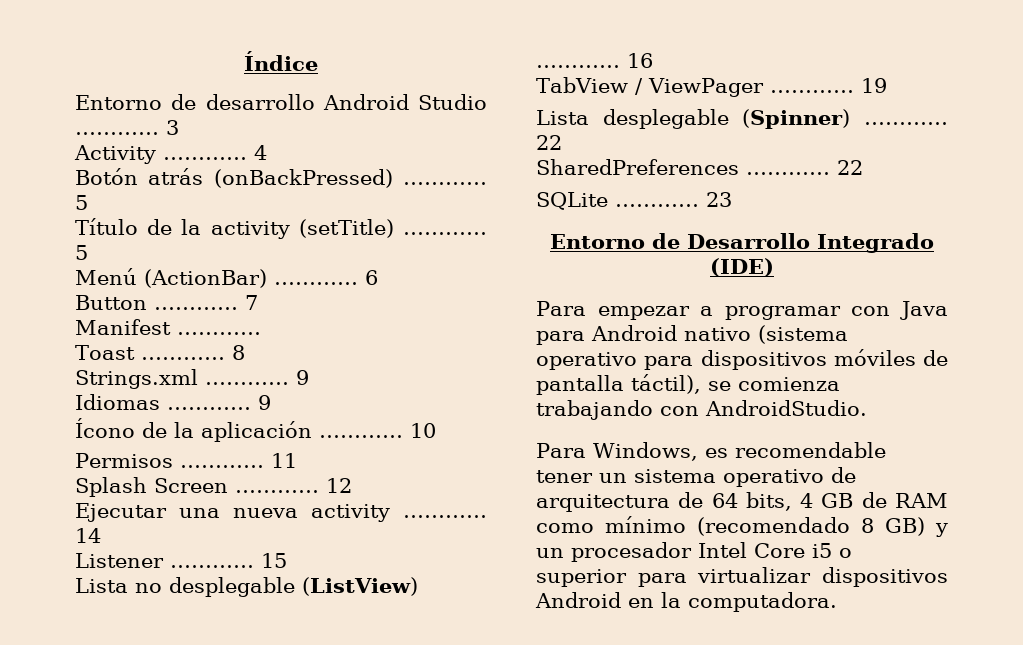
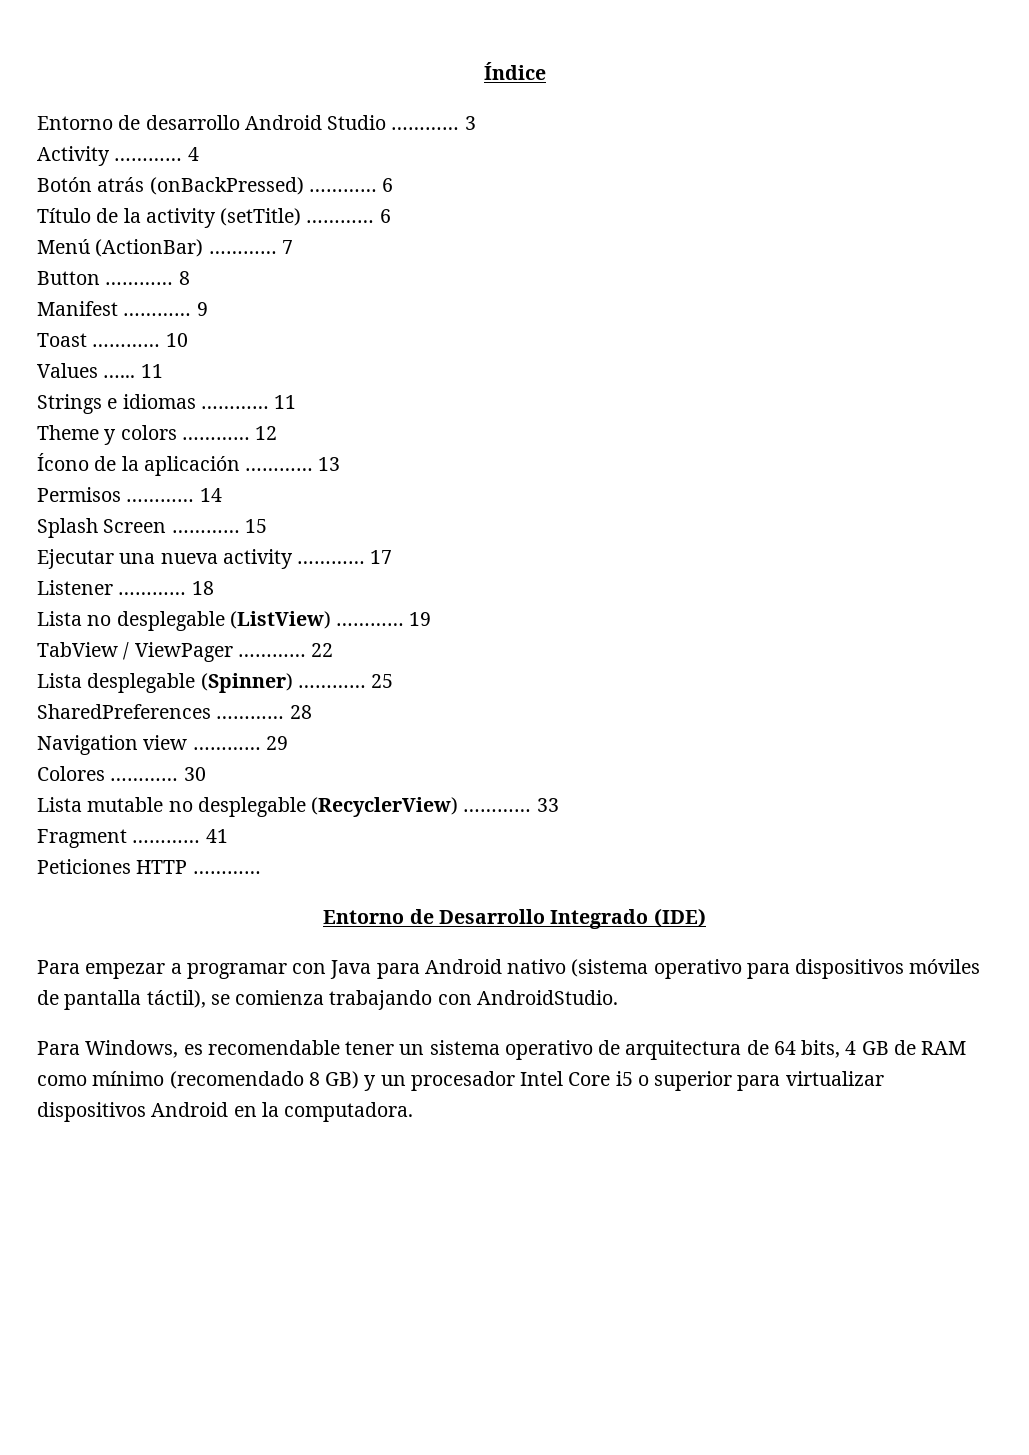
- Botón atrás (onBackPressed) ………… 5
+ Botón atrás (onBackPressed) ………… 6
- Título de la activity (setTitle) ………… 5
+ Título de la activity (setTitle) ………… 6
- 6
+ 7
- Button ………… 7
+ Button ………… 8
+ 9
- Toast ………… 8
- Strings.xml ………… 9
- Idiomas ………… 9
+ Toast ………… 10
+ Values …... 11
+ Strings e idiomas ………… 11
+ Theme y colors ………… 12
- 10
+ 13
- 11
+ 14
- 12
+ 15
- 14
+ 17
- 15
+ 18
- 16
+ 19
- 19
+ 22
- Lista desplegable (Spinner) ………… 22
+ Lista desplegable (Spinner) ………… 25
- SharedPreferences ………… 22
- SQLite ………… 23
+ SharedPreferences ………… 28
+ Navigation view ………… 29
+ Colores ………… 30
+ Lista mutable no desplegable (RecyclerView) ………… 33
+ Fragment ………… 41
+ Peticiones HTTP …………

